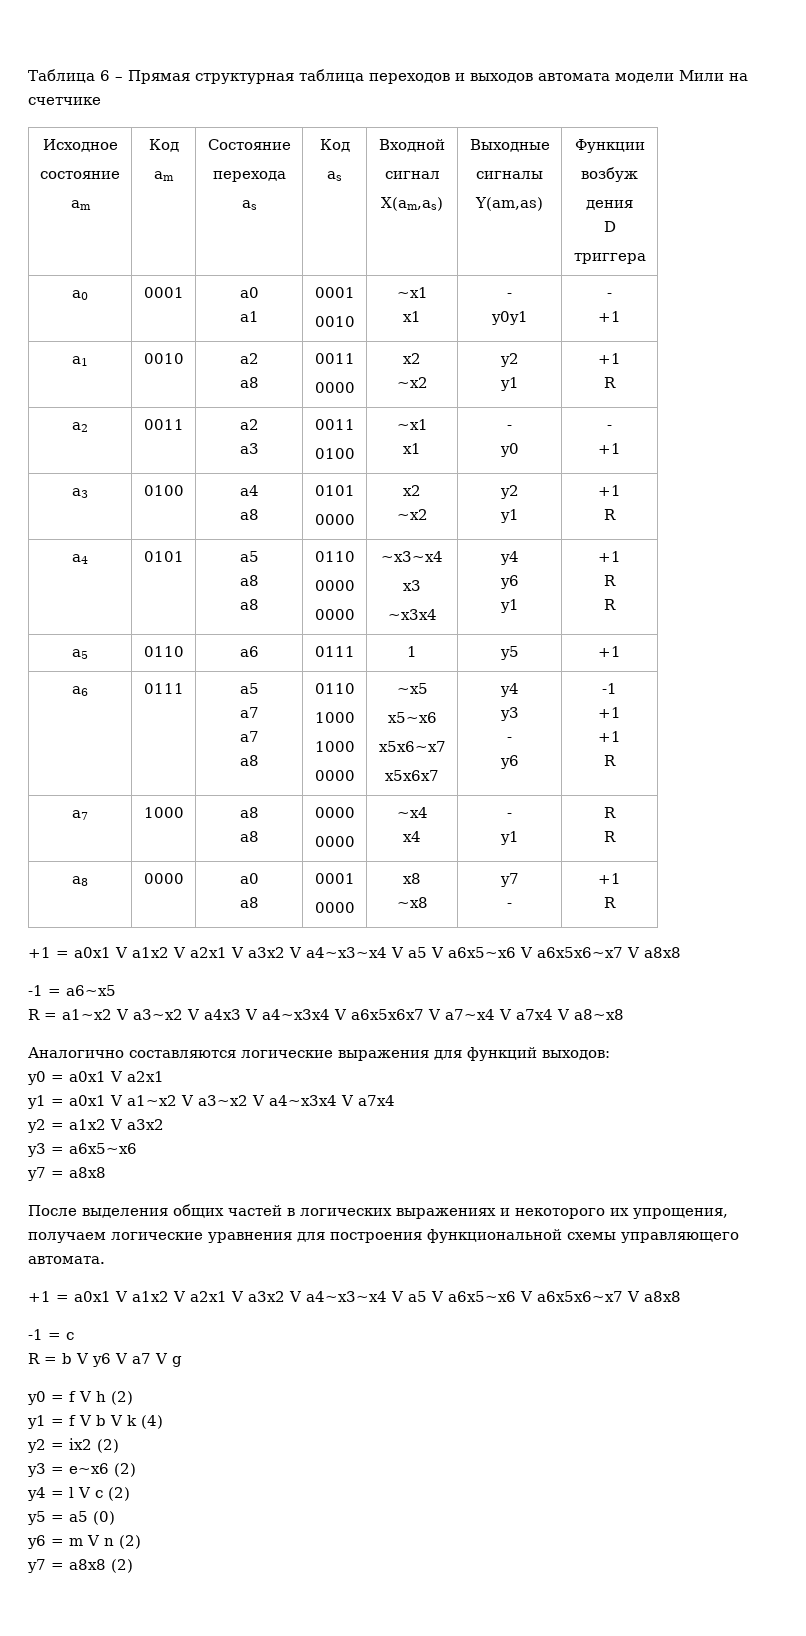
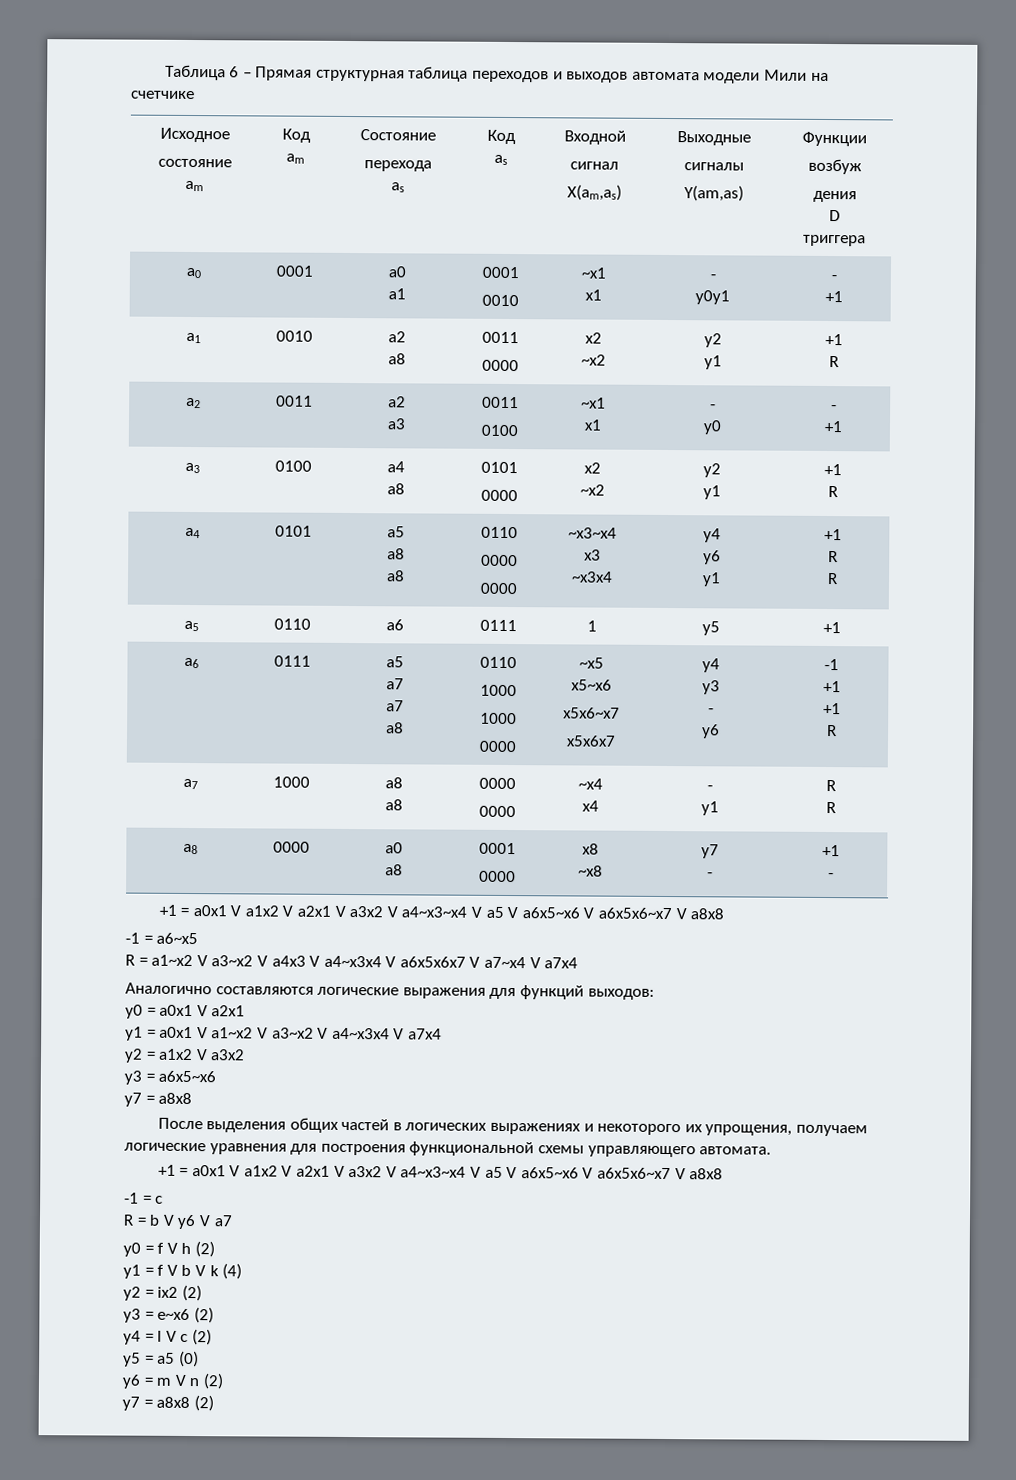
  a8 | 0000 | a0
  a8 | 0001
  0000 | x8
  ~x8 | y7
  - | +1
- R
+ -
- R = a1~x2 V a3~x2 V a4x3 V a4~x3x4 V a6x5x6x7 V a7~x4 V a7x4 V a8~x8
+ R = a1~x2 V a3~x2 V a4x3 V a4~x3x4 V a6x5x6x7 V a7~x4 V a7x4
- R = b V y6 V a7 V g
+ R = b V y6 V a7

